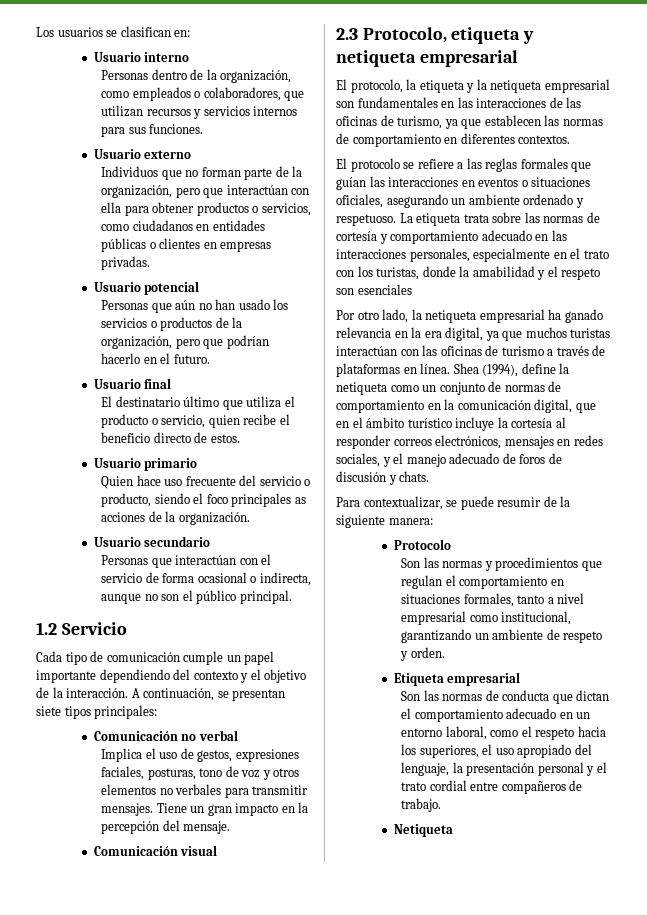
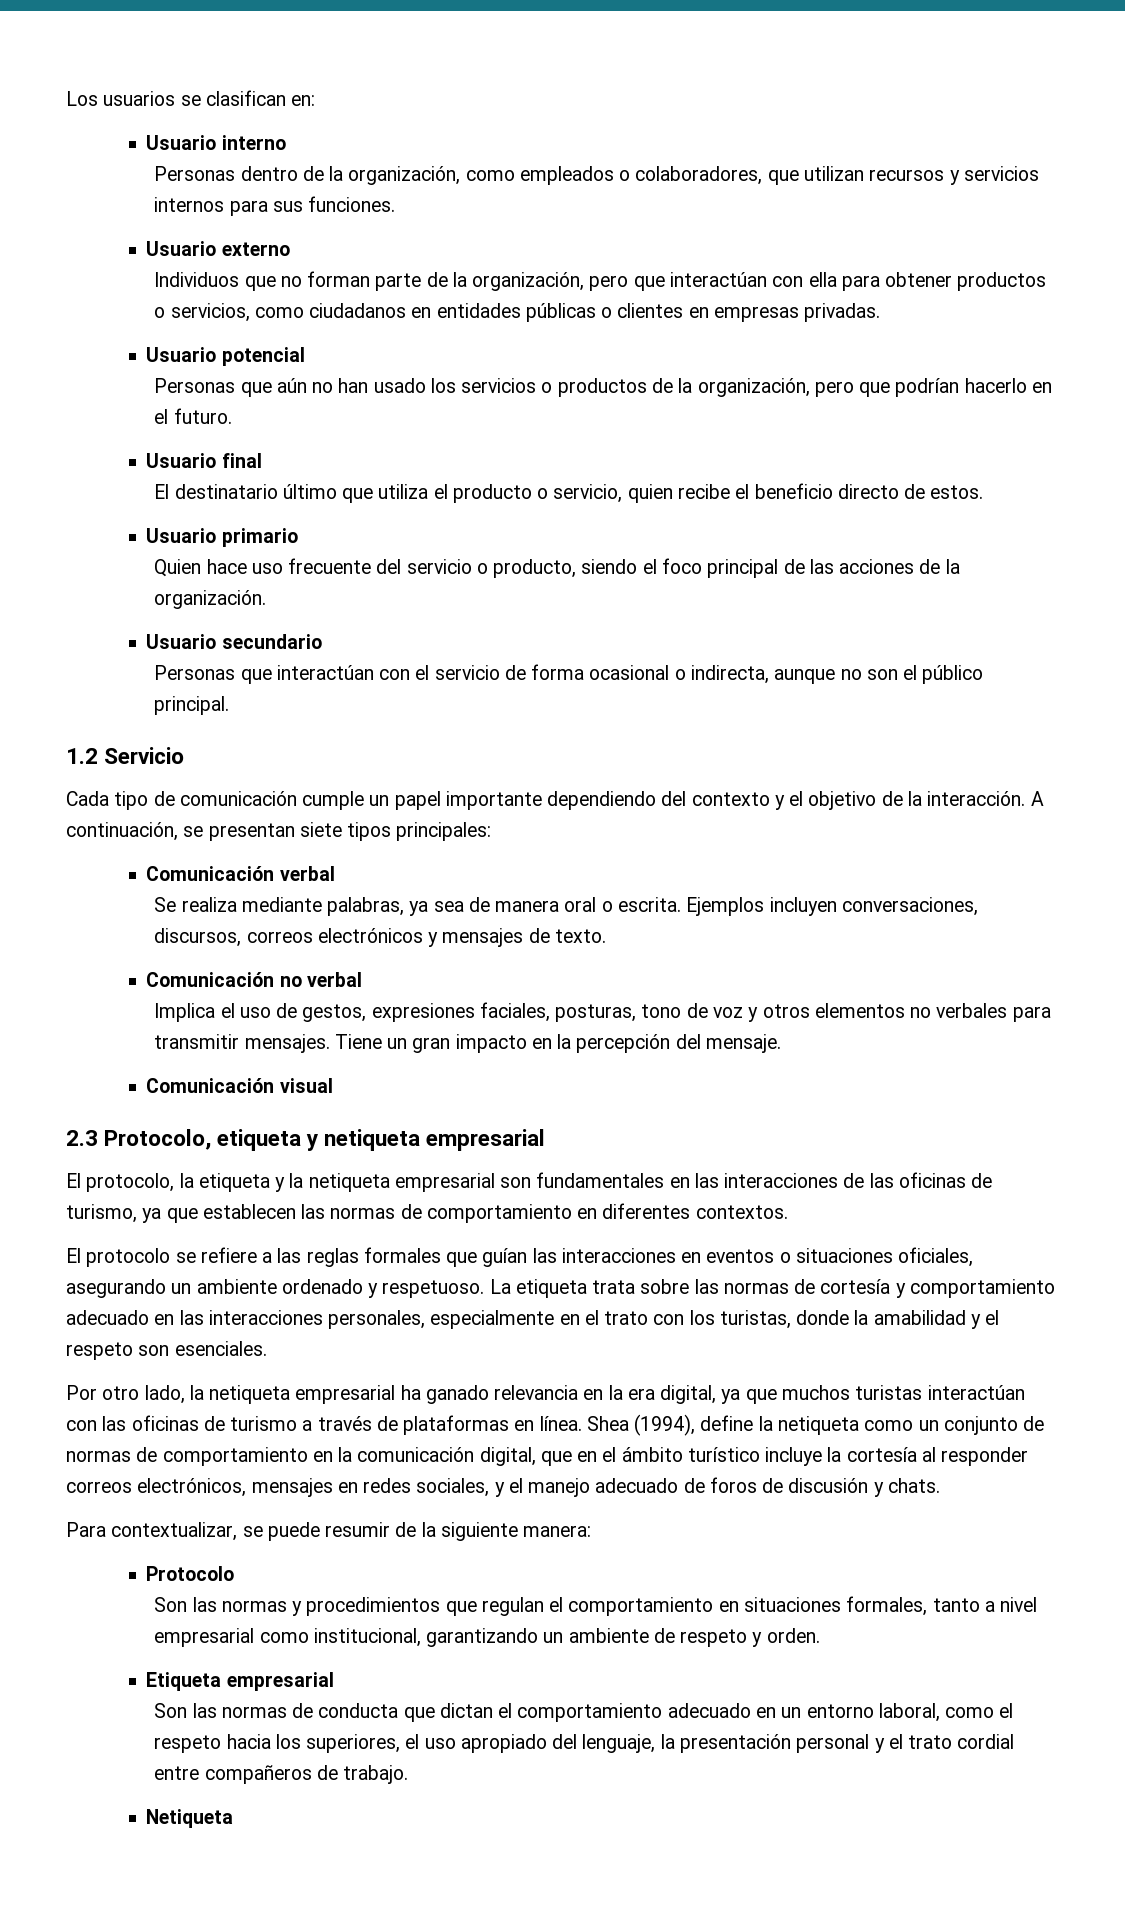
- Quien hace uso frecuente del servicio o producto, siendo el foco principales as acciones de la organización.
+ Quien hace uso frecuente del servicio o producto, siendo el foco principal de las acciones de la organización.
+ Comunicación verbal
+ Se realiza mediante palabras, ya sea de manera oral o escrita. Ejemplos incluyen conversaciones, discursos, correos electrónicos y mensajes de texto.
- La etiqueta trata sobre las normas de cortesía y comportamiento adecuado en las interacciones personales, especialmente en el trato con los turistas, donde la amabilidad y el respeto son esenciales
+ La etiqueta trata sobre las normas de cortesía y comportamiento adecuado en las interacciones personales, especialmente en el trato con los turistas, donde la amabilidad y el respeto son esenciales.

